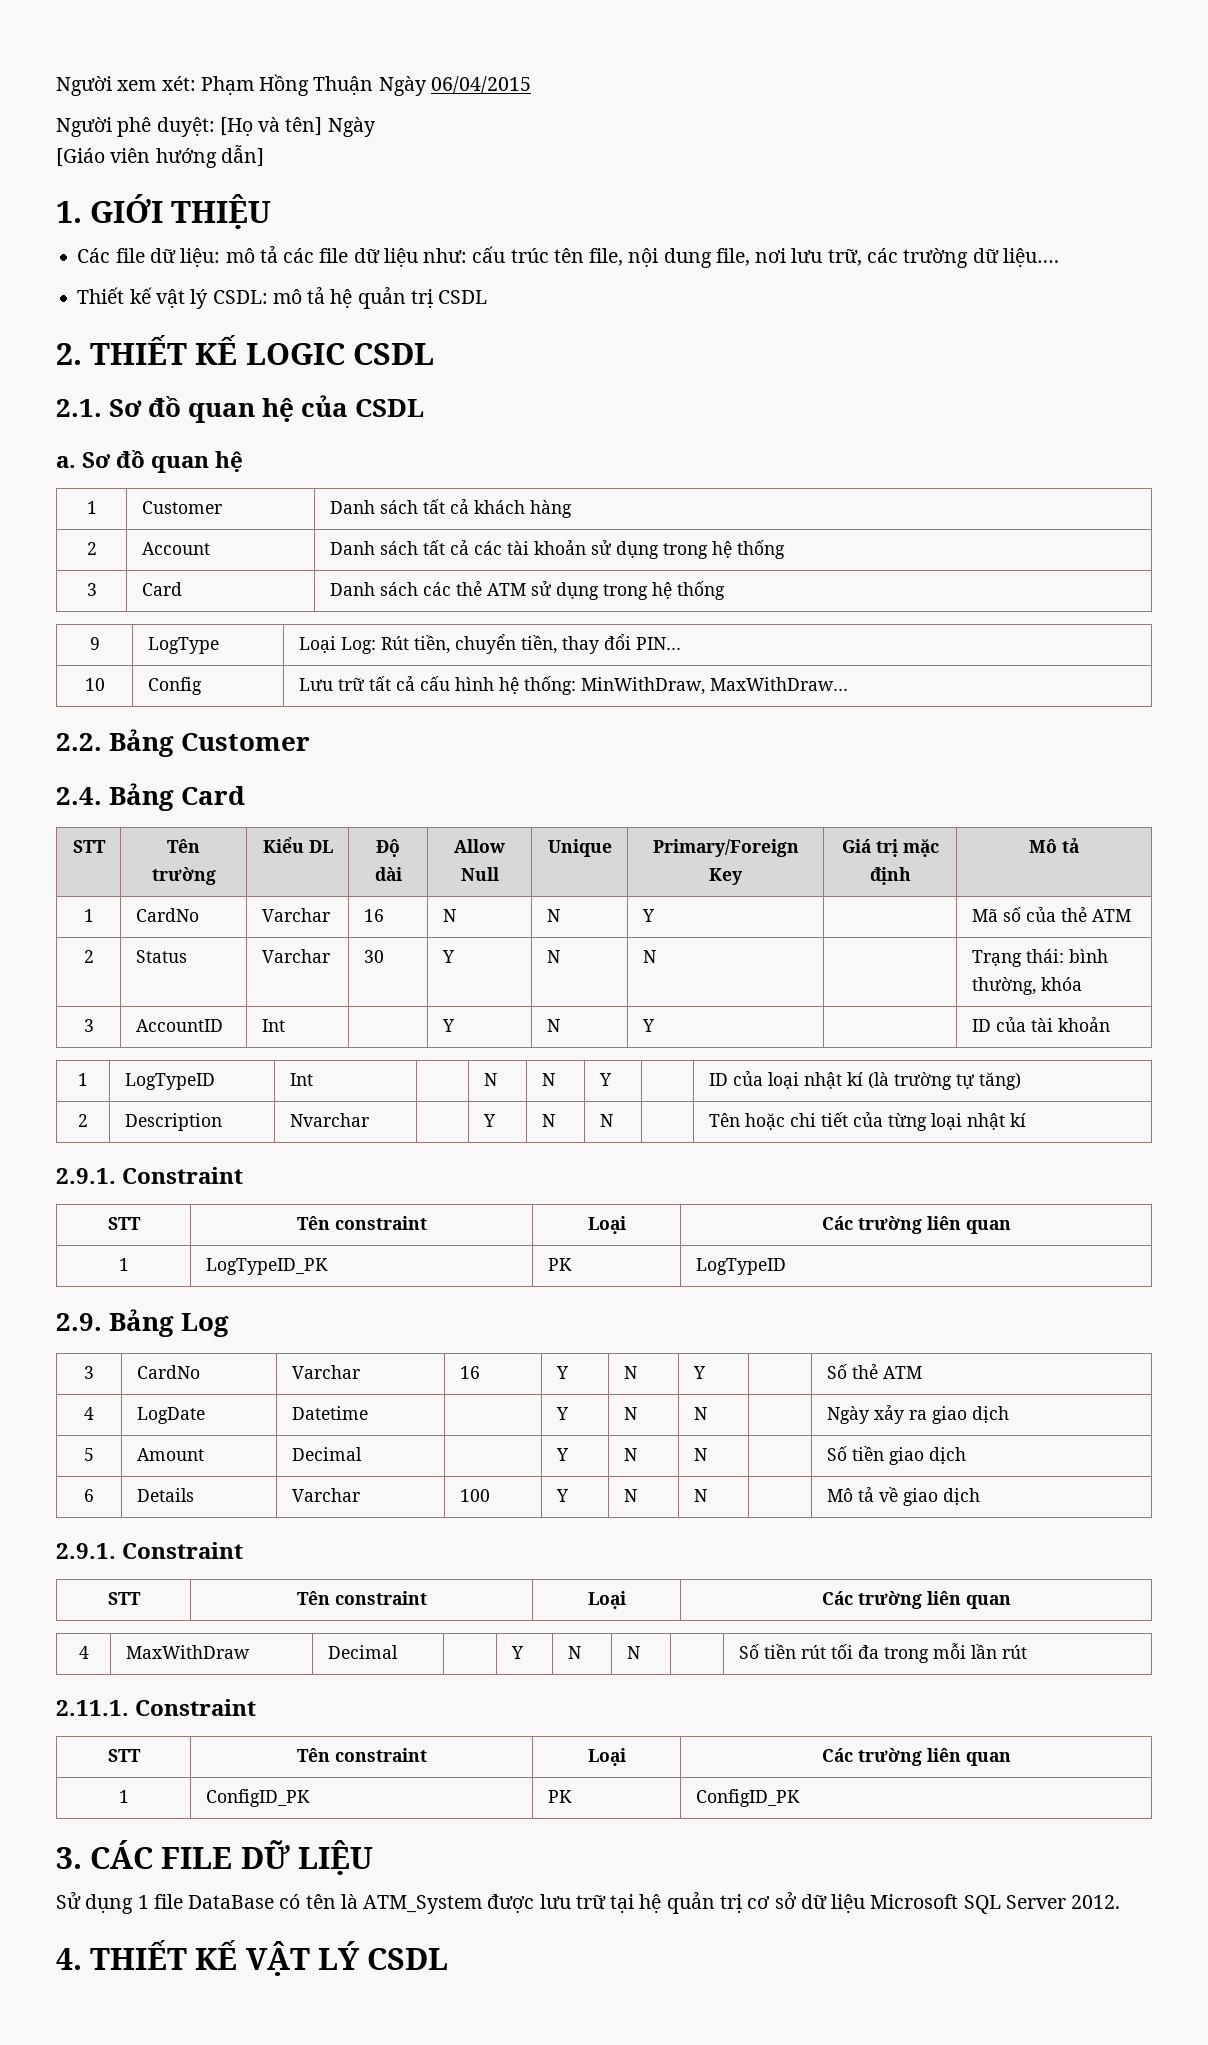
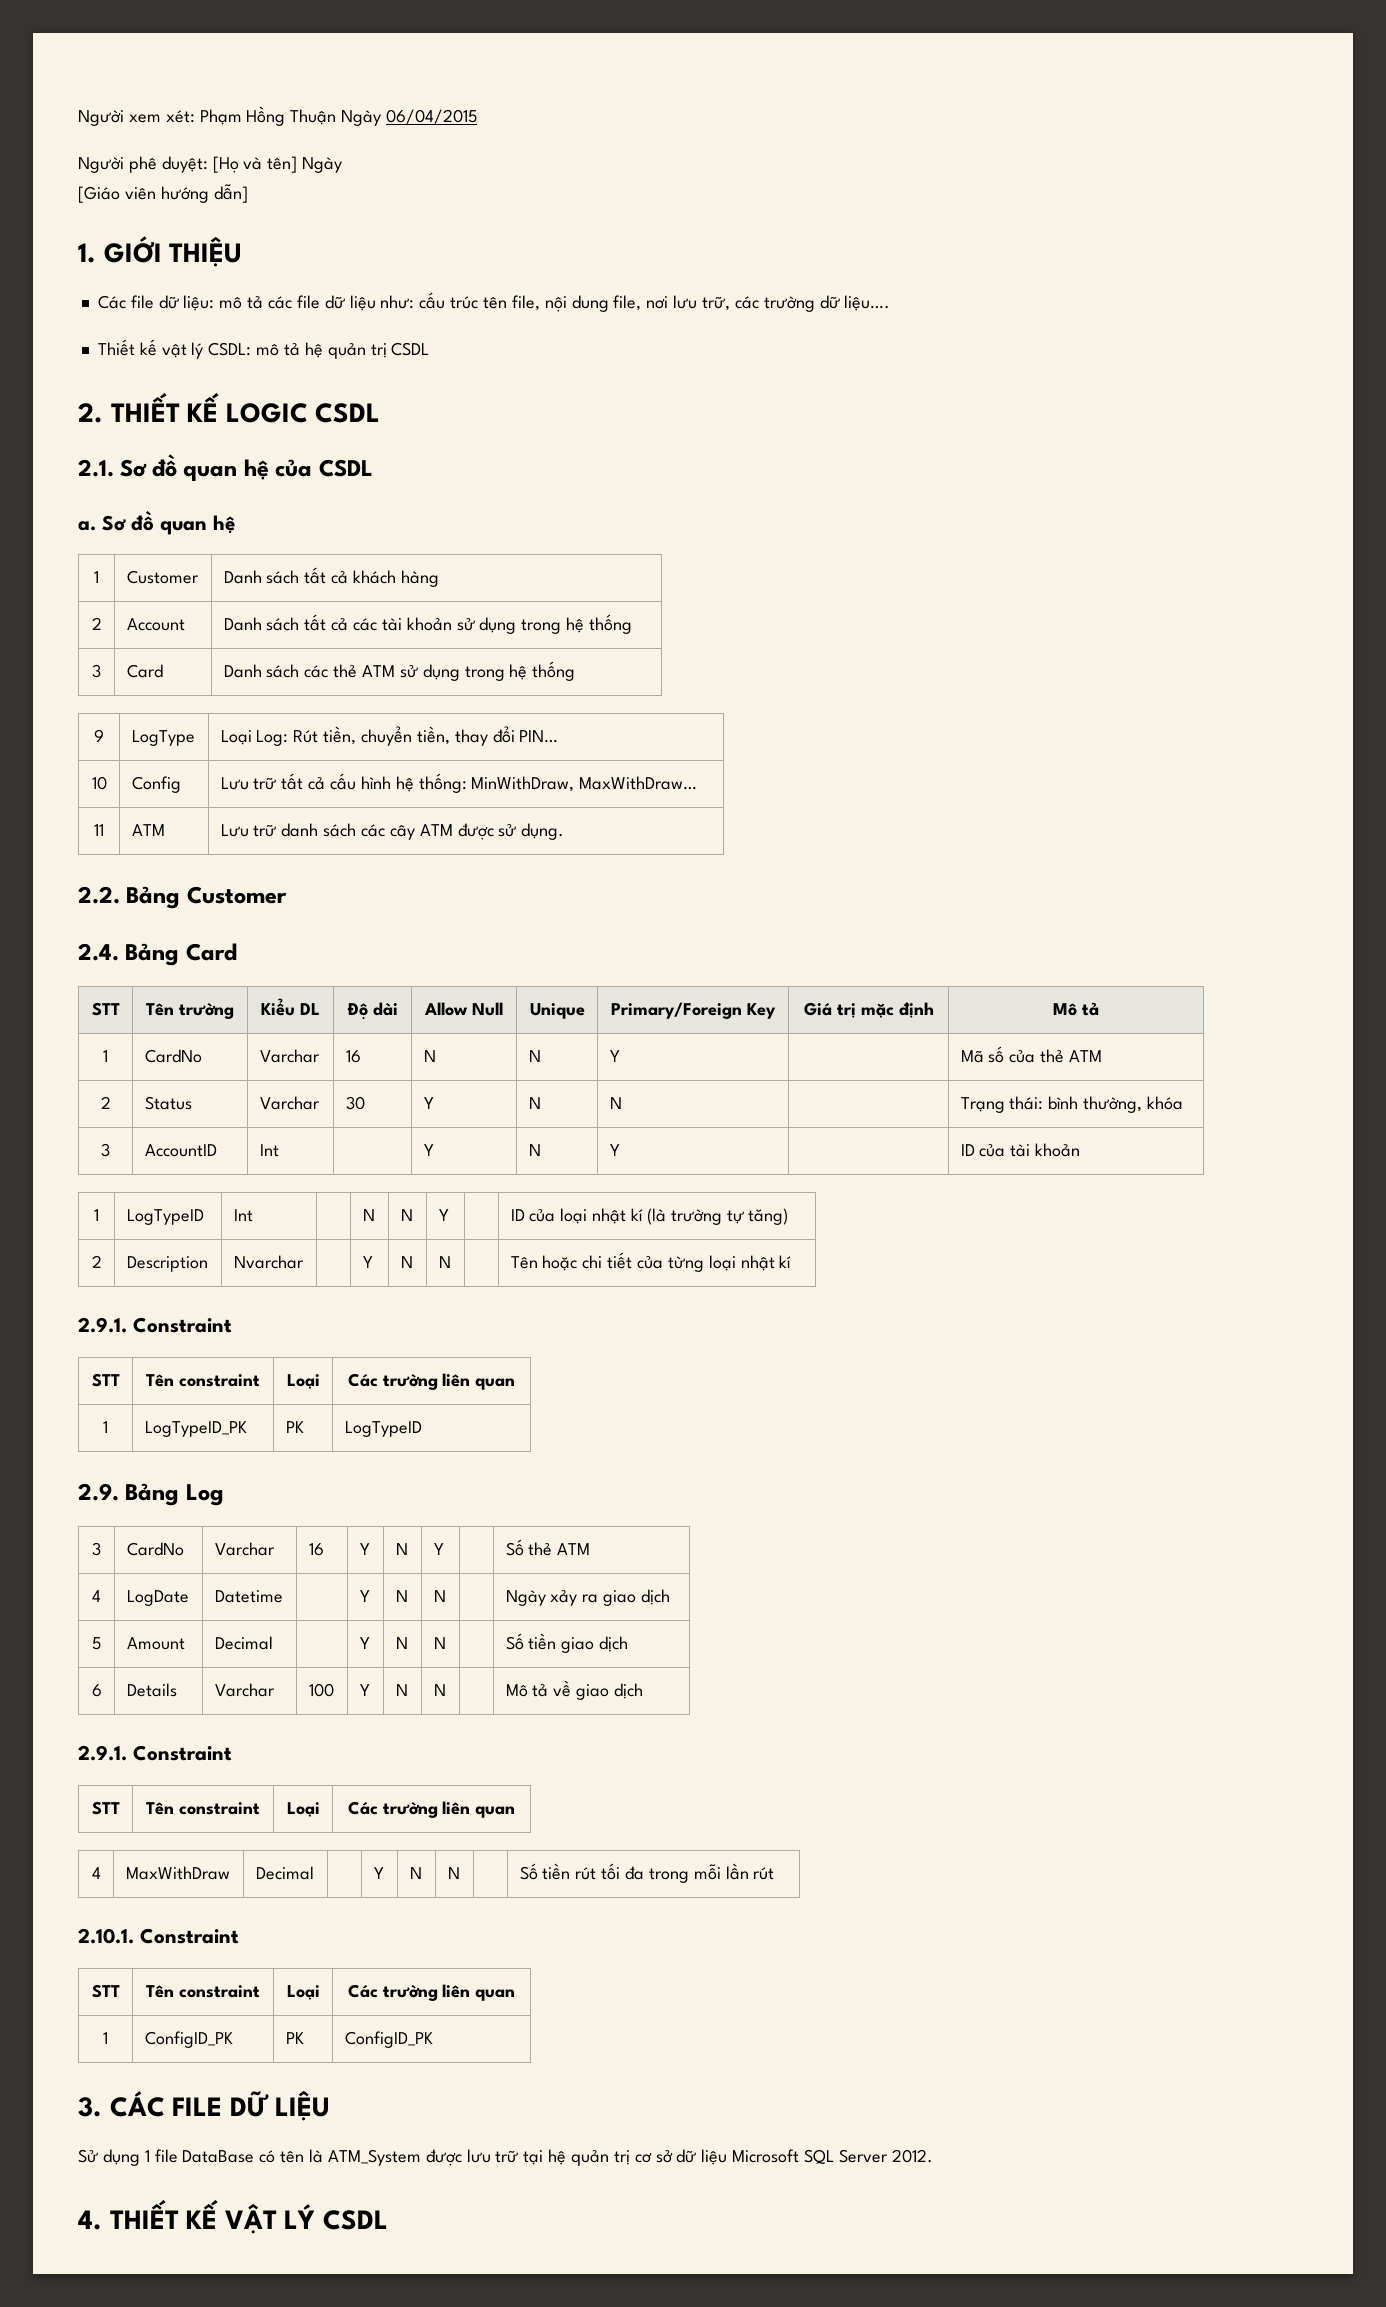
+ 11 | ATM | Lưu trữ danh sách các cây ATM được sử dụng.
- 2.11.1. Constraint
+ 2.10.1. Constraint

